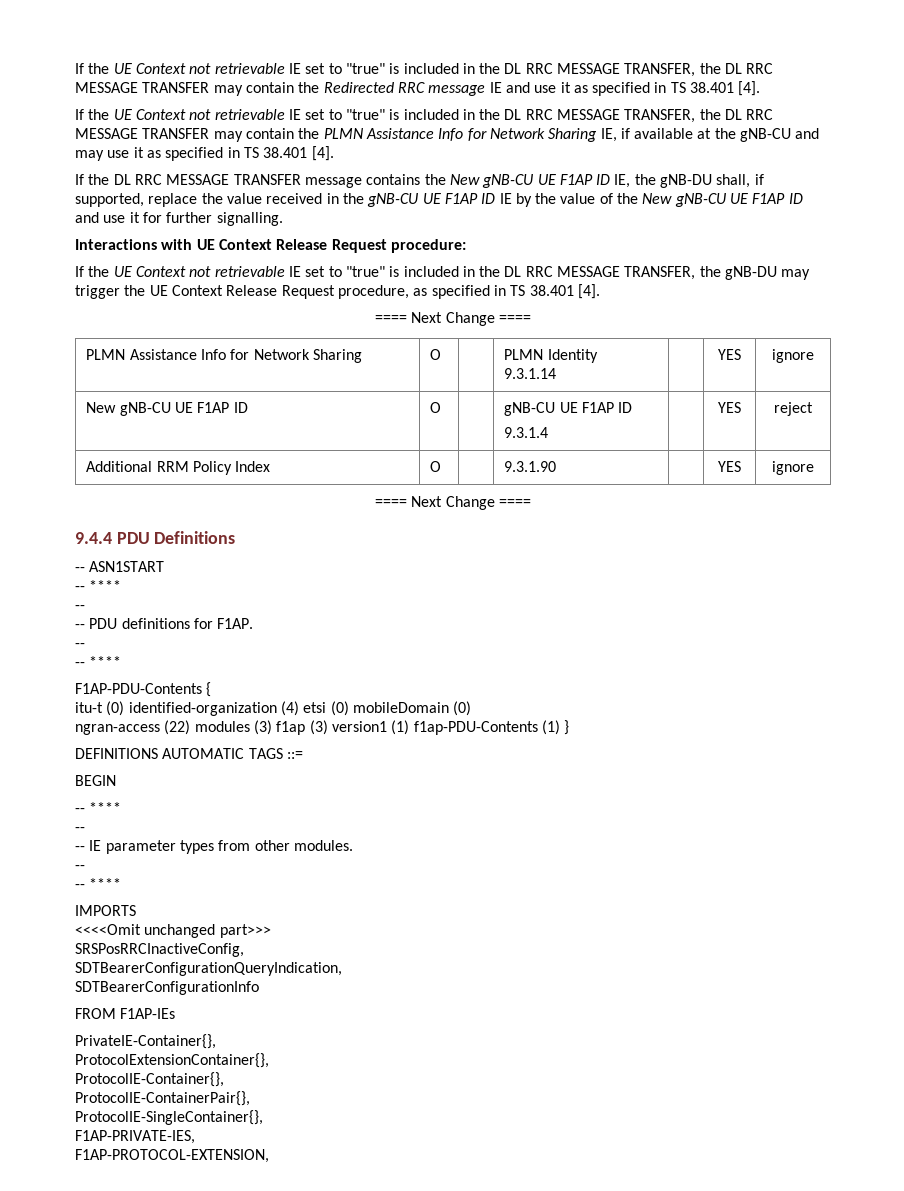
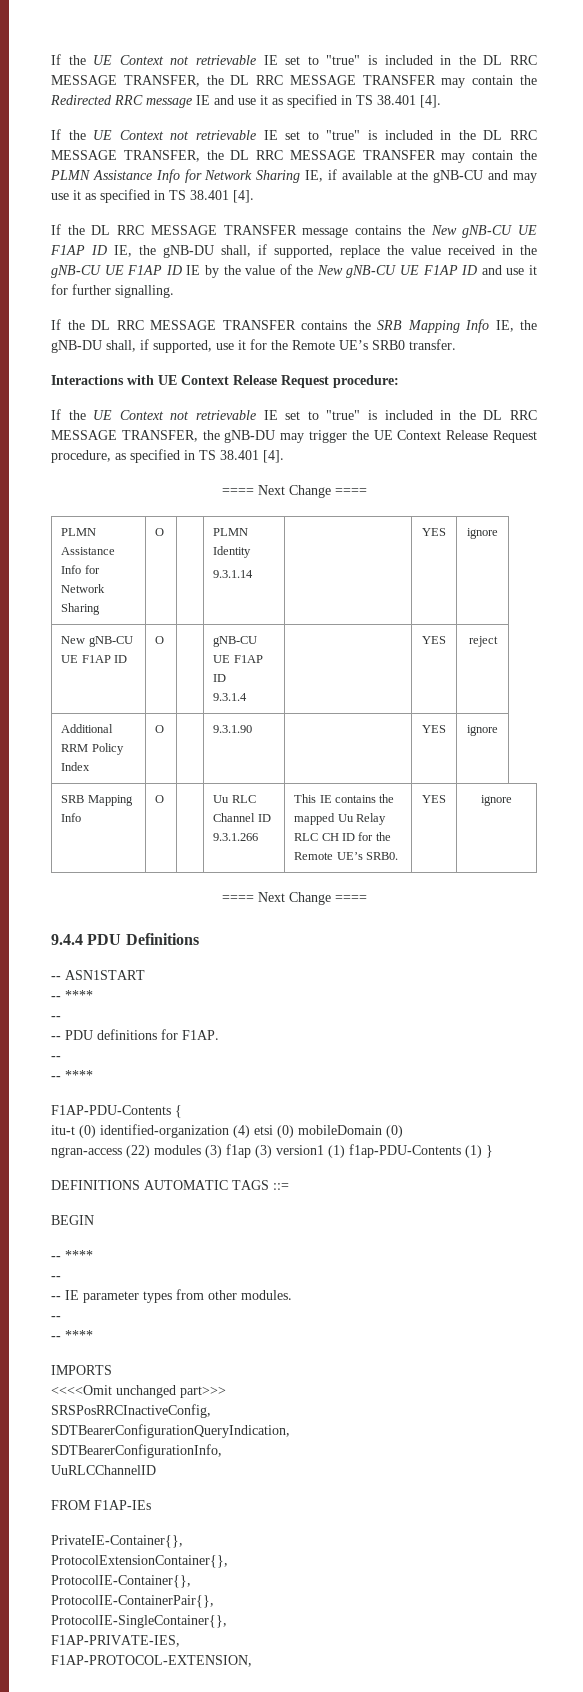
+ If the DL RRC MESSAGE TRANSFER contains the SRB Mapping Info IE, the gNB-DU shall, if supported, use it for the Remote UE’s SRB0 transfer.
+ SRB Mapping Info | O | | Uu RLC Channel ID 9.3.1.266 | This IE contains the mapped Uu Relay RLC CH ID for the Remote UE’s SRB0. | YES | ignore
- SDTBearerConfigurationInfo
+ SDTBearerConfigurationInfo,
+ UuRLCChannelID

